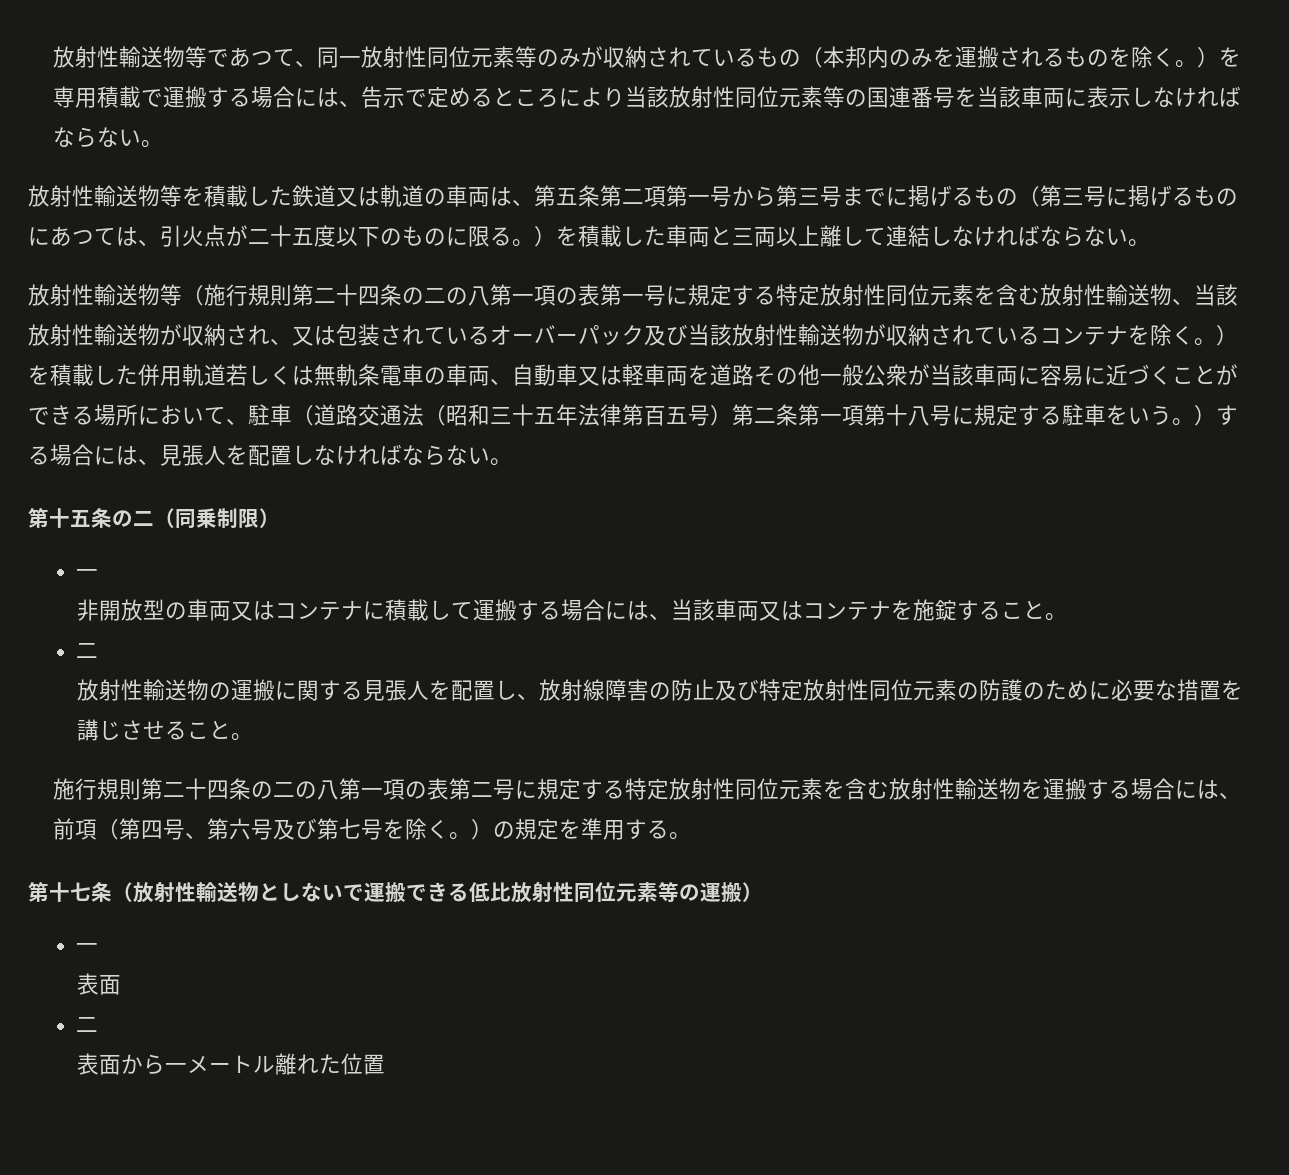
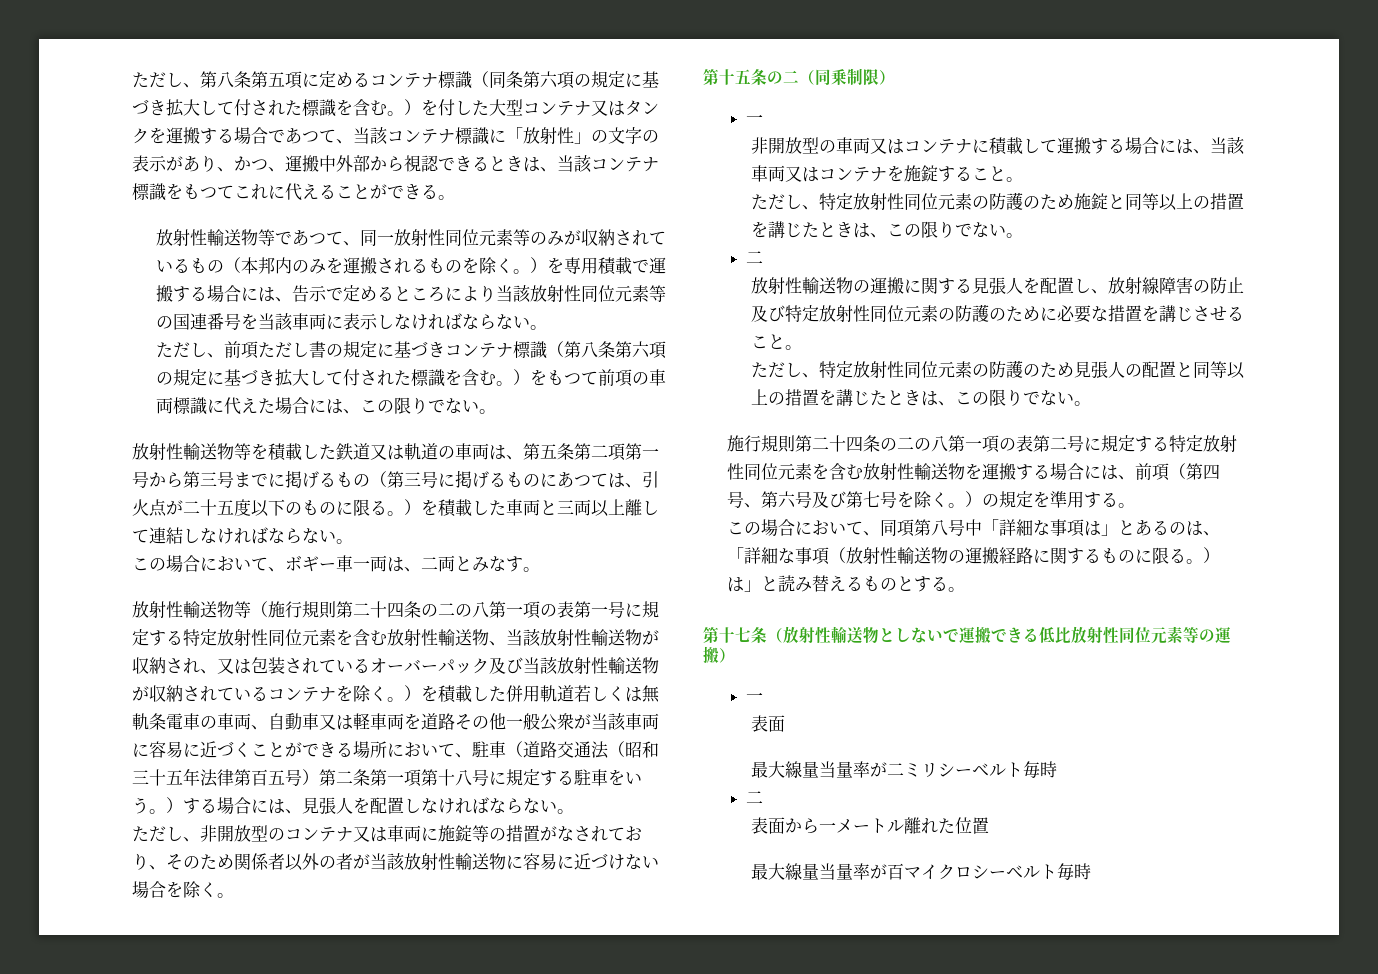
+ ただし、第八条第五項に定めるコンテナ標識（同条第六項の規定に基づき拡大して付された標識を含む。）を付した大型コンテナ又はタンクを運搬する場合であつて、当該コンテナ標識に「放射性」の文字の表示があり、かつ、運搬中外部から視認できるときは、当該コンテナ標識をもつてこれに代えることができる。
+ ただし、前項ただし書の規定に基づきコンテナ標識（第八条第六項の規定に基づき拡大して付された標識を含む。）をもつて前項の車両標識に代えた場合には、この限りでない。
+ この場合において、ボギー車一両は、二両とみなす。
+ ただし、非開放型のコンテナ又は車両に施錠等の措置がなされており、そのため関係者以外の者が当該放射性輸送物に容易に近づけない場合を除く。
+ ただし、特定放射性同位元素の防護のため施錠と同等以上の措置を講じたときは、この限りでない。
+ ただし、特定放射性同位元素の防護のため見張人の配置と同等以上の措置を講じたときは、この限りでない。
+ この場合において、同項第八号中「詳細な事項は」とあるのは、「詳細な事項（放射性輸送物の運搬経路に関するものに限る。）は」と読み替えるものとする。
+ 最大線量当量率が二ミリシーベルト毎時
+ 最大線量当量率が百マイクロシーベルト毎時

